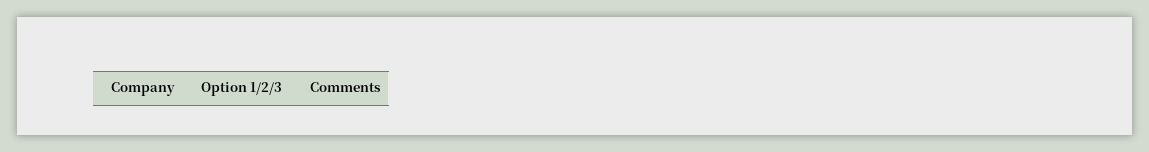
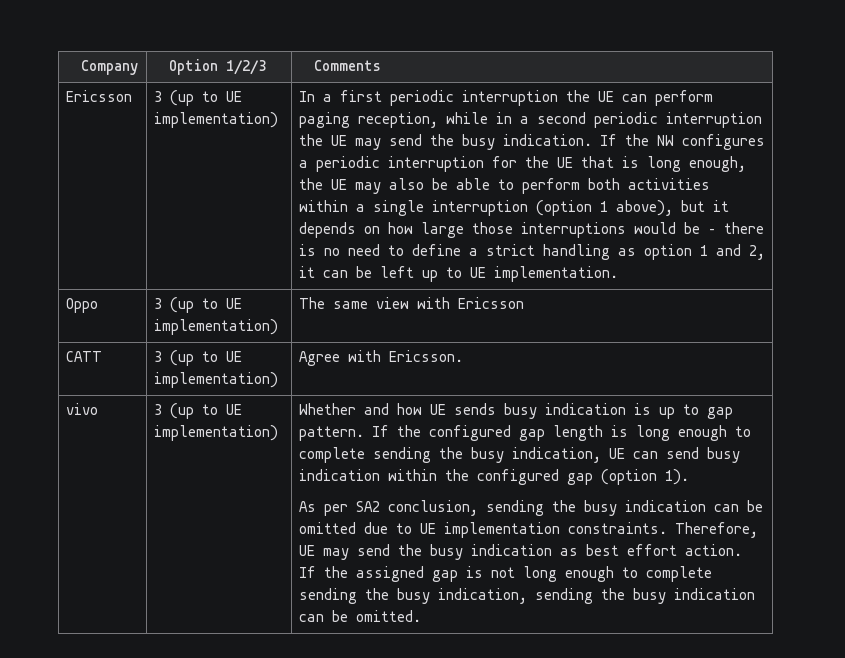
+ Ericsson | 3 (up to UE implementation) | In a first periodic interruption the UE can perform paging reception, while in a second periodic interruption the UE may send the busy indication. If the NW configures a periodic interruption for the UE that is long enough, the UE may also be able to perform both activities within a single interruption (option 1 above), but it depends on how large those interruptions would be – there is no need to define a strict handling as option 1 and 2, it can be left up to UE implementation.
+ Oppo | 3 (up to UE implementation) | The same view with Ericsson
+ CATT | 3 (up to UE implementation) | Agree with Ericsson.
+ vivo | 3 (up to UE implementation) | Whether and how UE sends busy indication is up to gap pattern. If the configured gap length is long enough to complete sending the busy indication, UE can send busy indication within the configured gap (option 1).
+ As per SA2 conclusion, sending the busy indication can be omitted due to UE implementation constraints. Therefore, UE may send the busy indication as best effort action. If the assigned gap is not long enough to complete sending the busy indication, sending the busy indication can be omitted.

